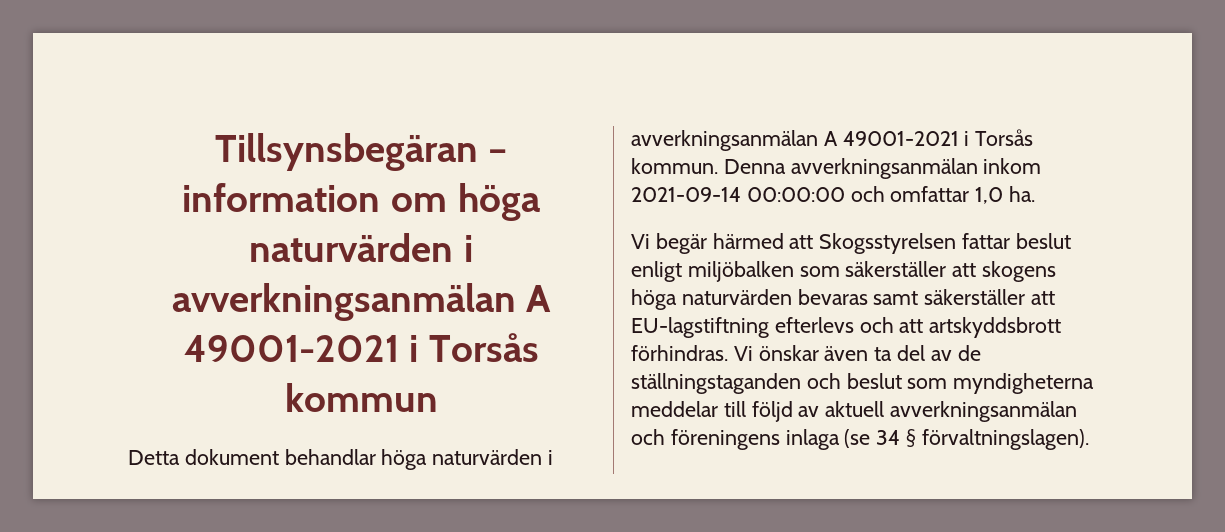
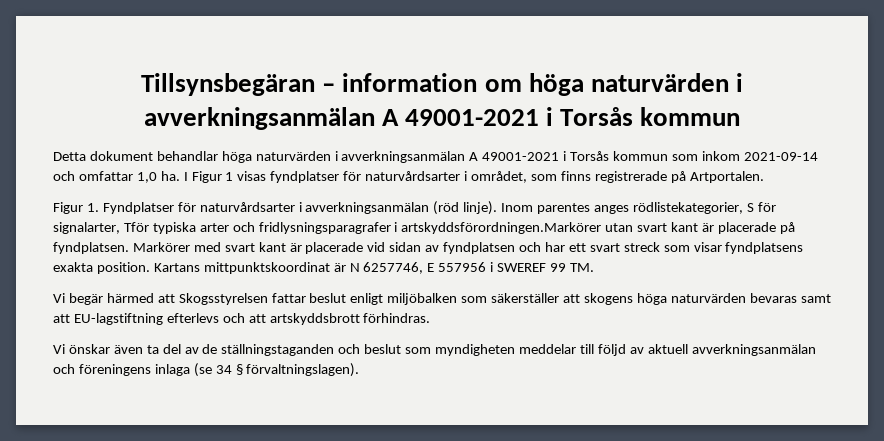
- Detta dokument behandlar höga naturvärden i avverkningsanmälan A 49001-2021 i Torsås kommun. Denna avverkningsanmälan inkom 2021-09-14 00:00:00 och omfattar 1,0 ha.
+ Detta dokument behandlar höga naturvärden i avverkningsanmälan A 49001-2021 i Torsås kommun som inkom 2021-09-14 och omfattar 1,0 ha. I Figur 1 visas fyndplatser för naturvårdsarter i området, som finns registrerade på Artportalen.
+ Figur 1. Fyndplatser för naturvårdsarter i avverkningsanmälan (röd linje). Inom parentes anges rödlistekategorier, S för signalarter, Tför typiska arter och fridlysningsparagrafer i artskyddsförordningen.Markörer utan svart kant är placerade på fyndplatsen. Markörer med svart kant är placerade vid sidan av fyndplatsen och har ett svart streck som visar fyndplatsens exakta position. Kartans mittpunktskoordinat är N 6257746, E 557956 i SWEREF 99 TM.
- Vi begär härmed att Skogsstyrelsen fattar beslut enligt miljöbalken som säkerställer att skogens höga naturvärden bevaras samt säkerställer att EU-lagstiftning efterlevs och att artskyddsbrott förhindras. Vi önskar även ta del av de ställningstaganden och beslut som myndigheterna meddelar till följd av aktuell avverkningsanmälan och föreningens inlaga (se 34 § förvaltningslagen).
+ Vi begär härmed att Skogsstyrelsen fattar beslut enligt miljöbalken som säkerställer att skogens höga naturvärden bevaras samt att EU-lagstiftning efterlevs och att artskyddsbrott förhindras.
+ Vi önskar även ta del av de ställningstaganden och beslut som myndigheten meddelar till följd av aktuell avverkningsanmälan och föreningens inlaga (se 34 § förvaltningslagen).

